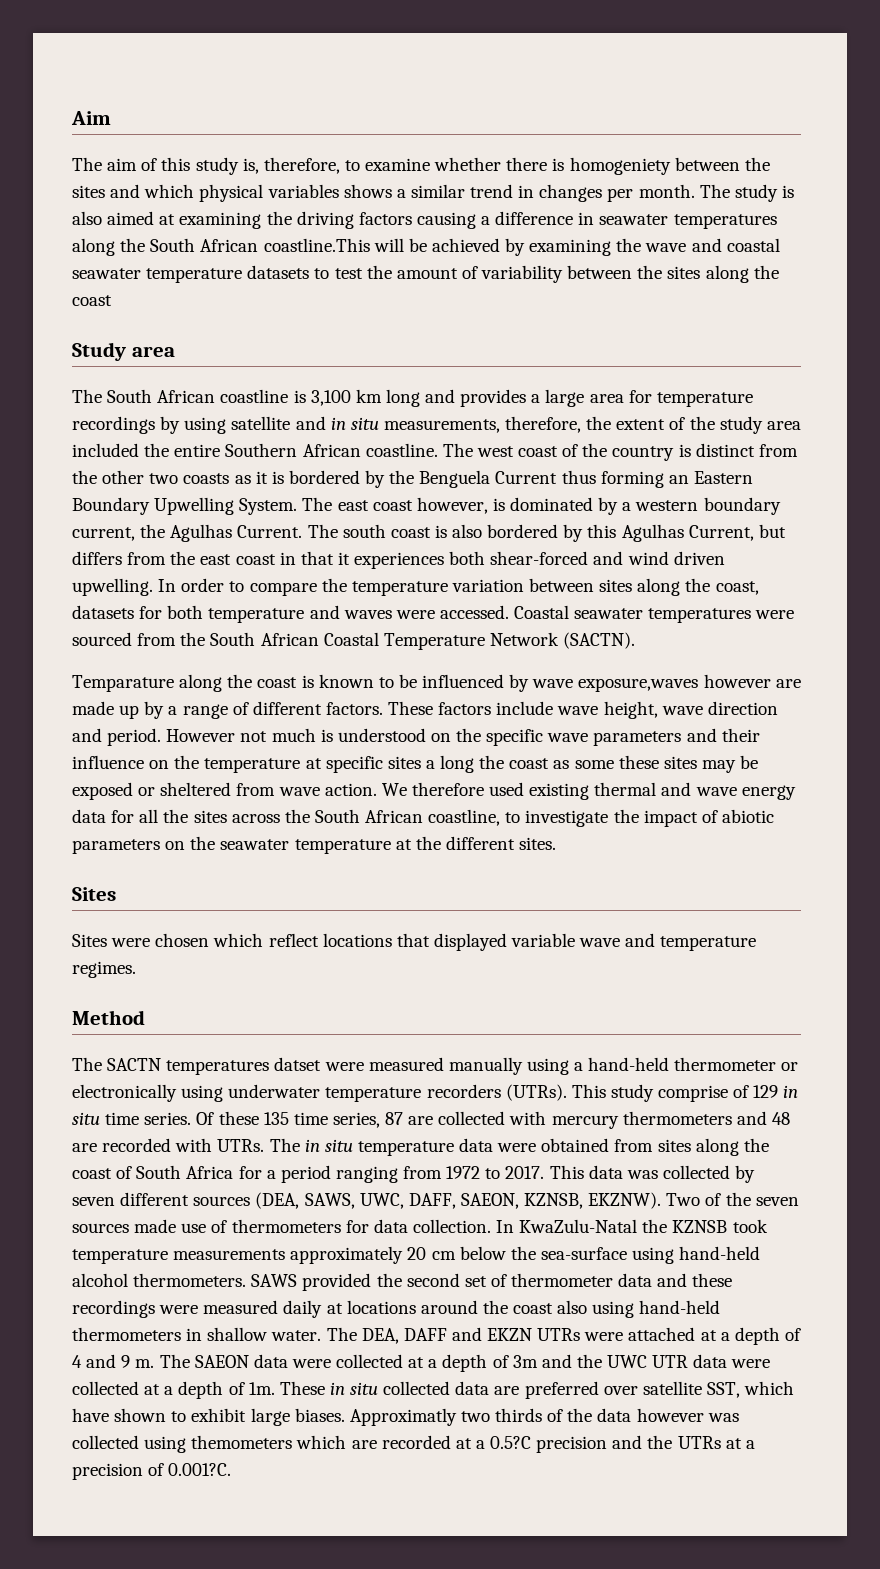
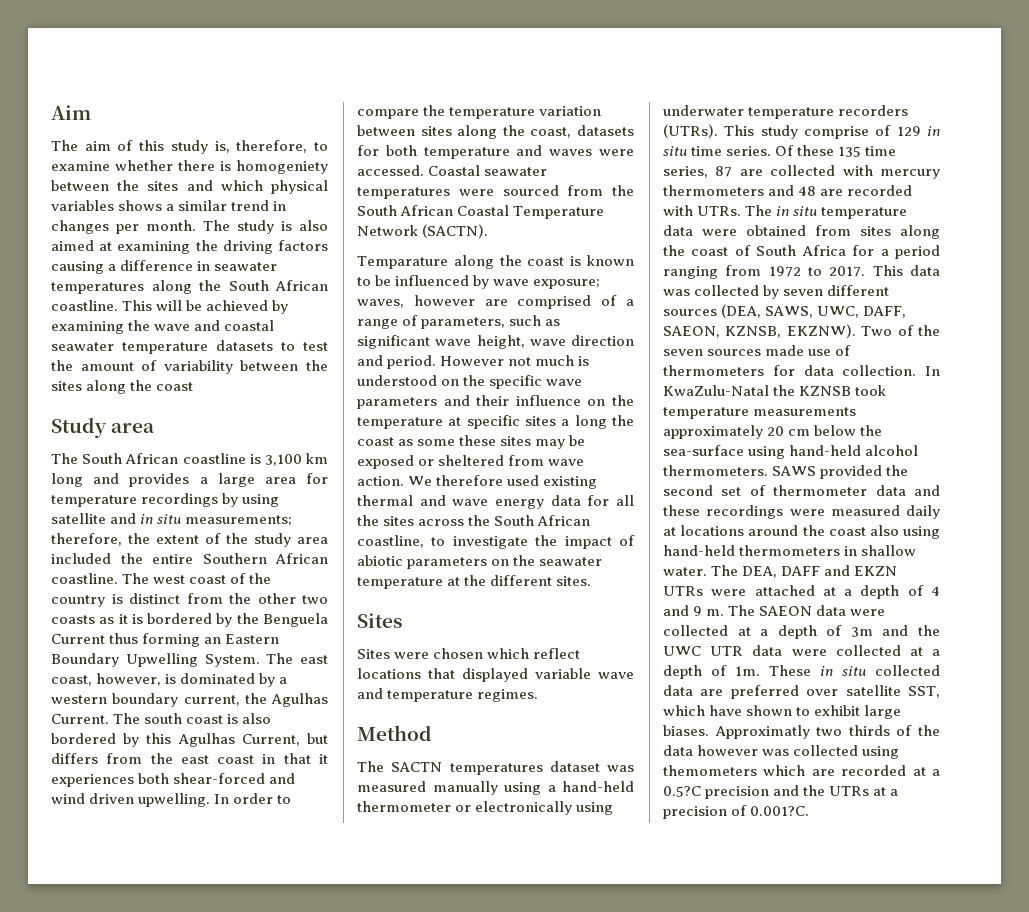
- The study is also aimed at examining the driving factors causing a difference in seawater temperatures along the South African coastline.This will be achieved by examining the wave and coastal seawater temperature datasets to test the amount of variability between the sites along the coast
+ The study is also aimed at examining the driving factors causing a difference in seawater temperatures along the South African coastline. This will be achieved by examining the wave and coastal seawater temperature datasets to test the amount of variability between the sites along the coast
- The South African coastline is 3,100 km long and provides a large area for temperature recordings by using satellite and in situ measurements, therefore, the extent of the study area included the entire Southern African coastline.
+ The South African coastline is 3,100 km long and provides a large area for temperature recordings by using satellite and in situ measurements; therefore, the extent of the study area included the entire Southern African coastline.
- The east coast however, is dominated by a western boundary current, the Agulhas Current.
+ The east coast, however, is dominated by a western boundary current, the Agulhas Current.
- Temparature along the coast is known to be influenced by wave exposure,waves however are made up by a range of different factors. These factors include wave height, wave direction and period.
+ Temparature along the coast is known to be influenced by wave exposure; waves, however are comprised of a range of parameters, such as significant wave height, wave direction and period.
- The SACTN temperatures datset were measured manually using a hand-held thermometer or electronically using underwater temperature recorders (UTRs).
+ The SACTN temperatures dataset was measured manually using a hand-held thermometer or electronically using underwater temperature recorders (UTRs).

